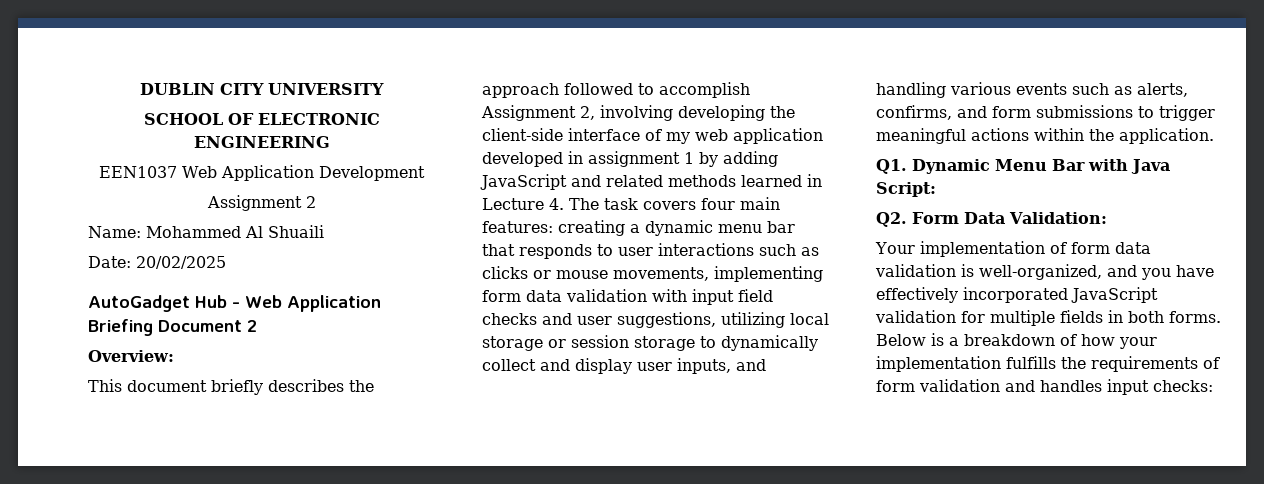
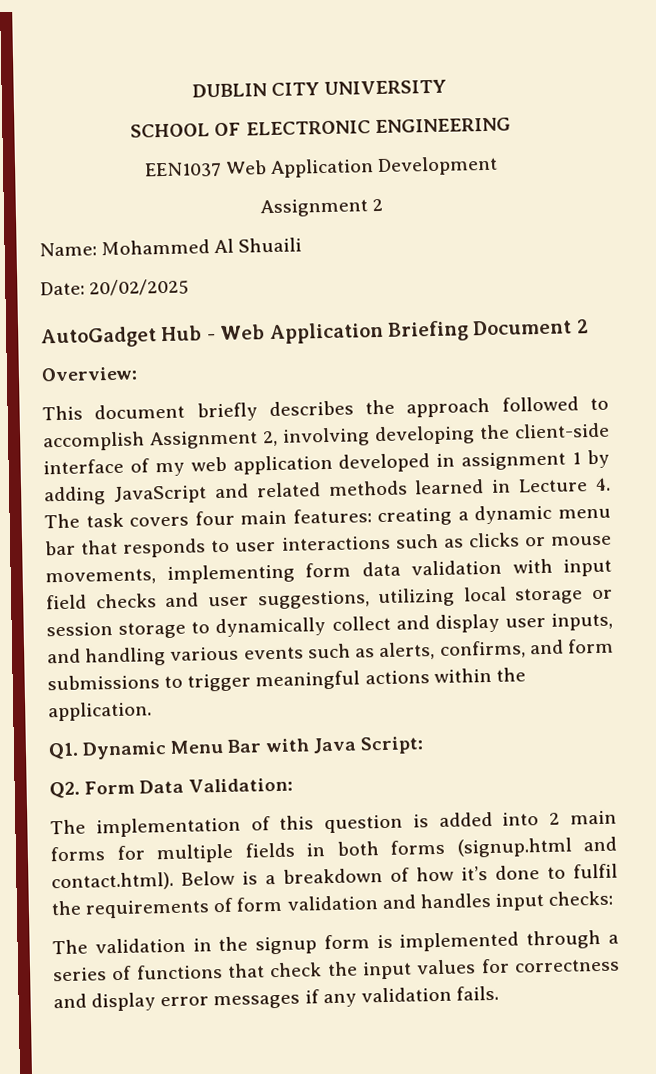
- Your implementation of form data validation is well-organized, and you have effectively incorporated JavaScript validation for multiple fields in both forms. Below is a breakdown of how your implementation fulfills the requirements of form validation and handles input checks:
+ The implementation of this question is added into 2 main forms for multiple fields in both forms (signup.html and contact.html). Below is a breakdown of how it’s done to fulfil the requirements of form validation and handles input checks:
+ The validation in the signup form is implemented through a series of functions that check the input values for correctness and display error messages if any validation fails.

